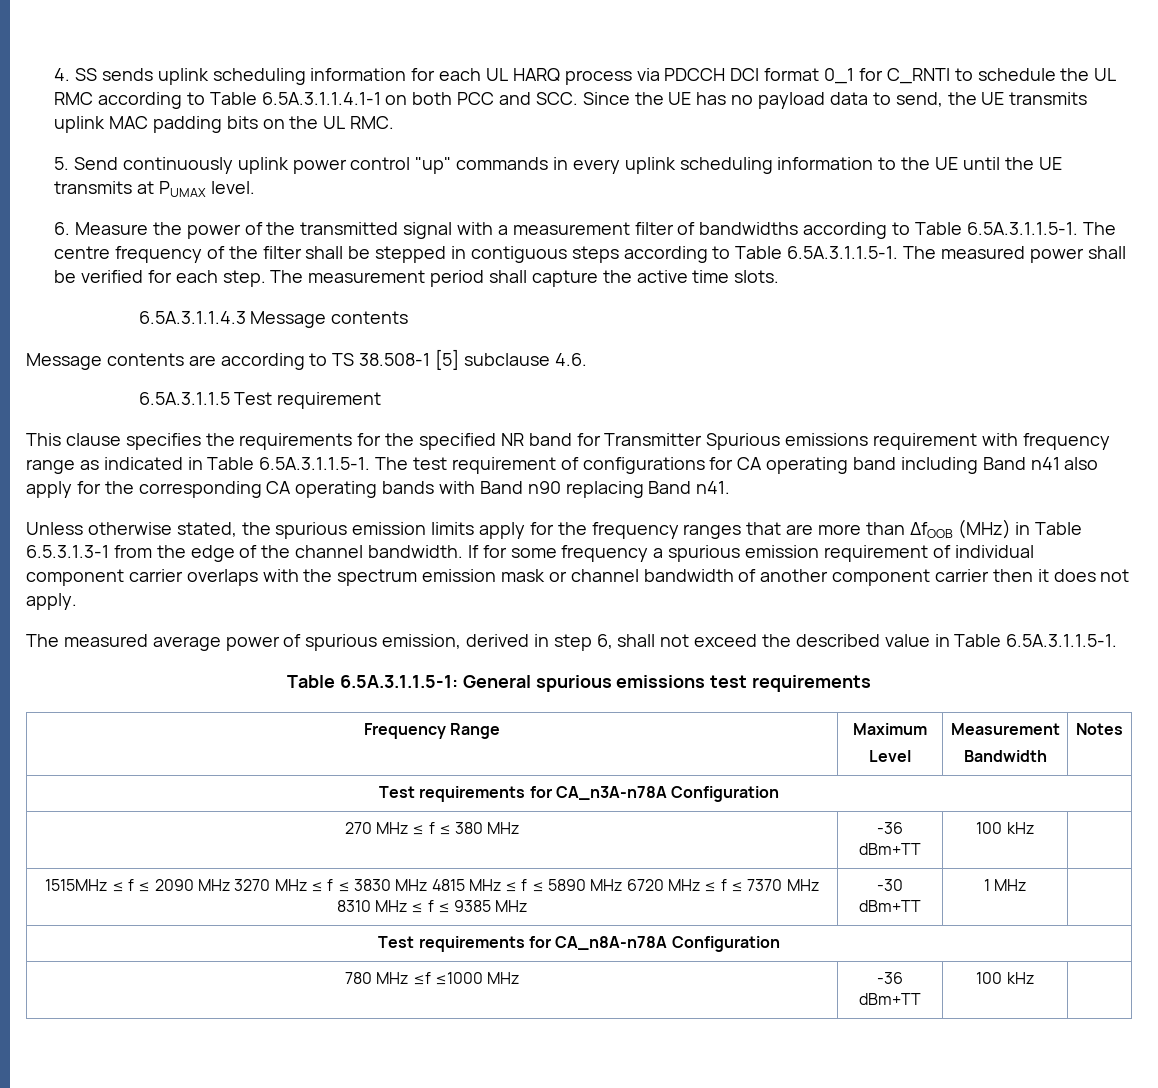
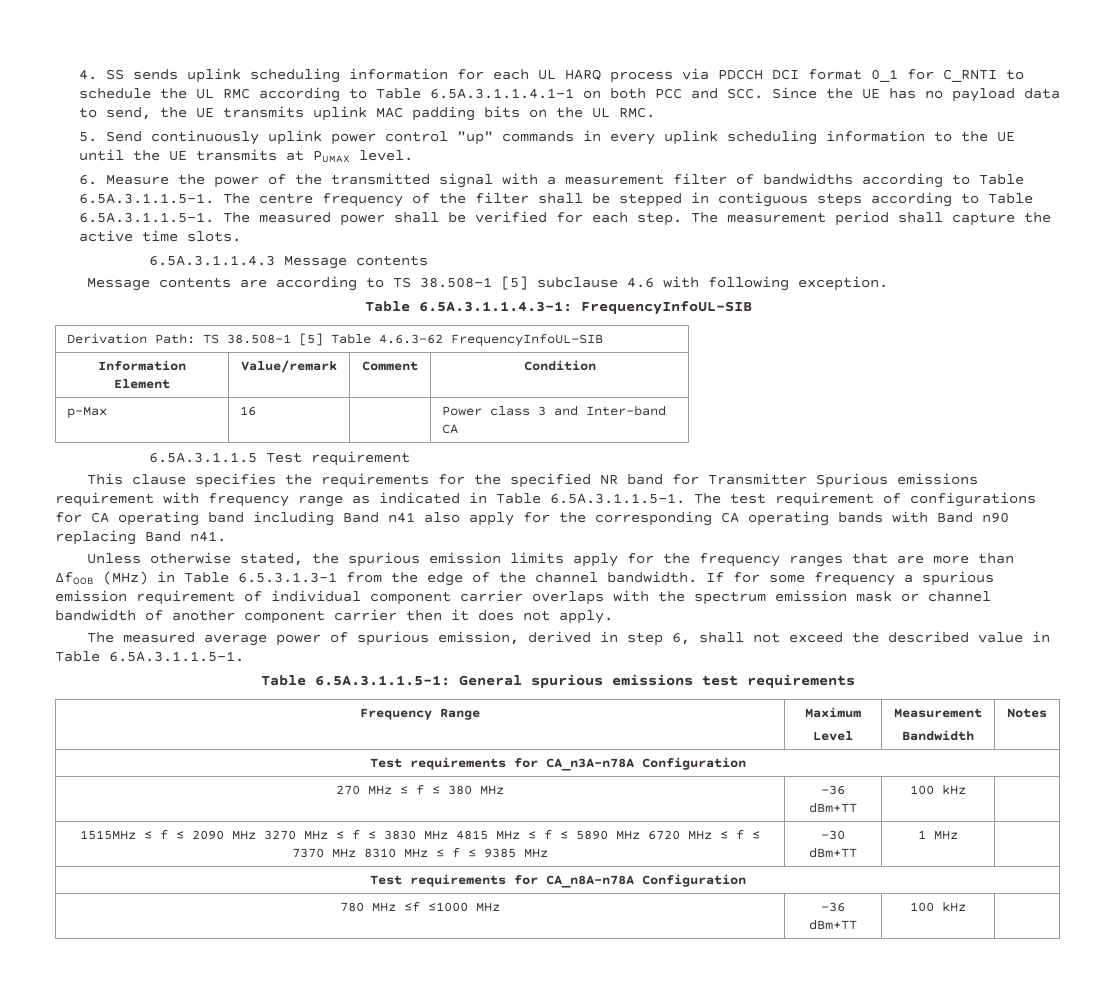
- Message contents are according to TS 38.508-1 [5] subclause 4.6.
+ Message contents are according to TS 38.508-1 [5] subclause 4.6 with following exception.
+ Table 6.5A.3.1.1.4.3-1: FrequencyInfoUL-SIB
+ Derivation Path: TS 38.508-1 [5] Table 4.6.3-62 FrequencyInfoUL-SIB
+ Information Element | Value/remark | Comment | Condition
+ p-Max | 16 | | Power class 3 and Inter-band CA

